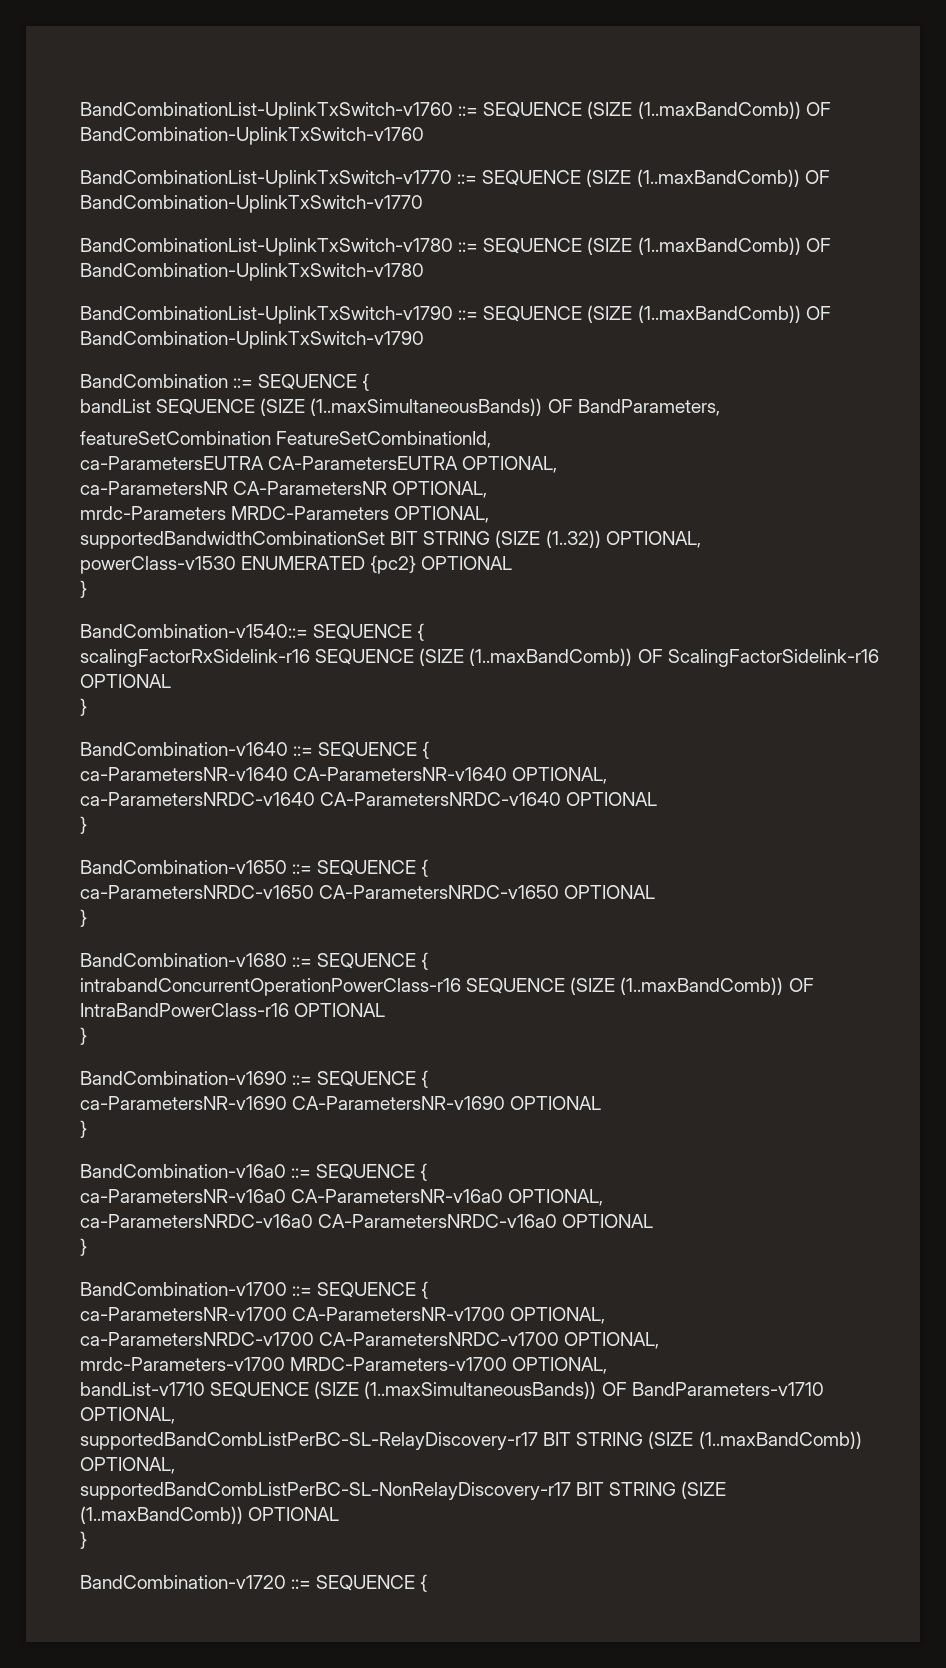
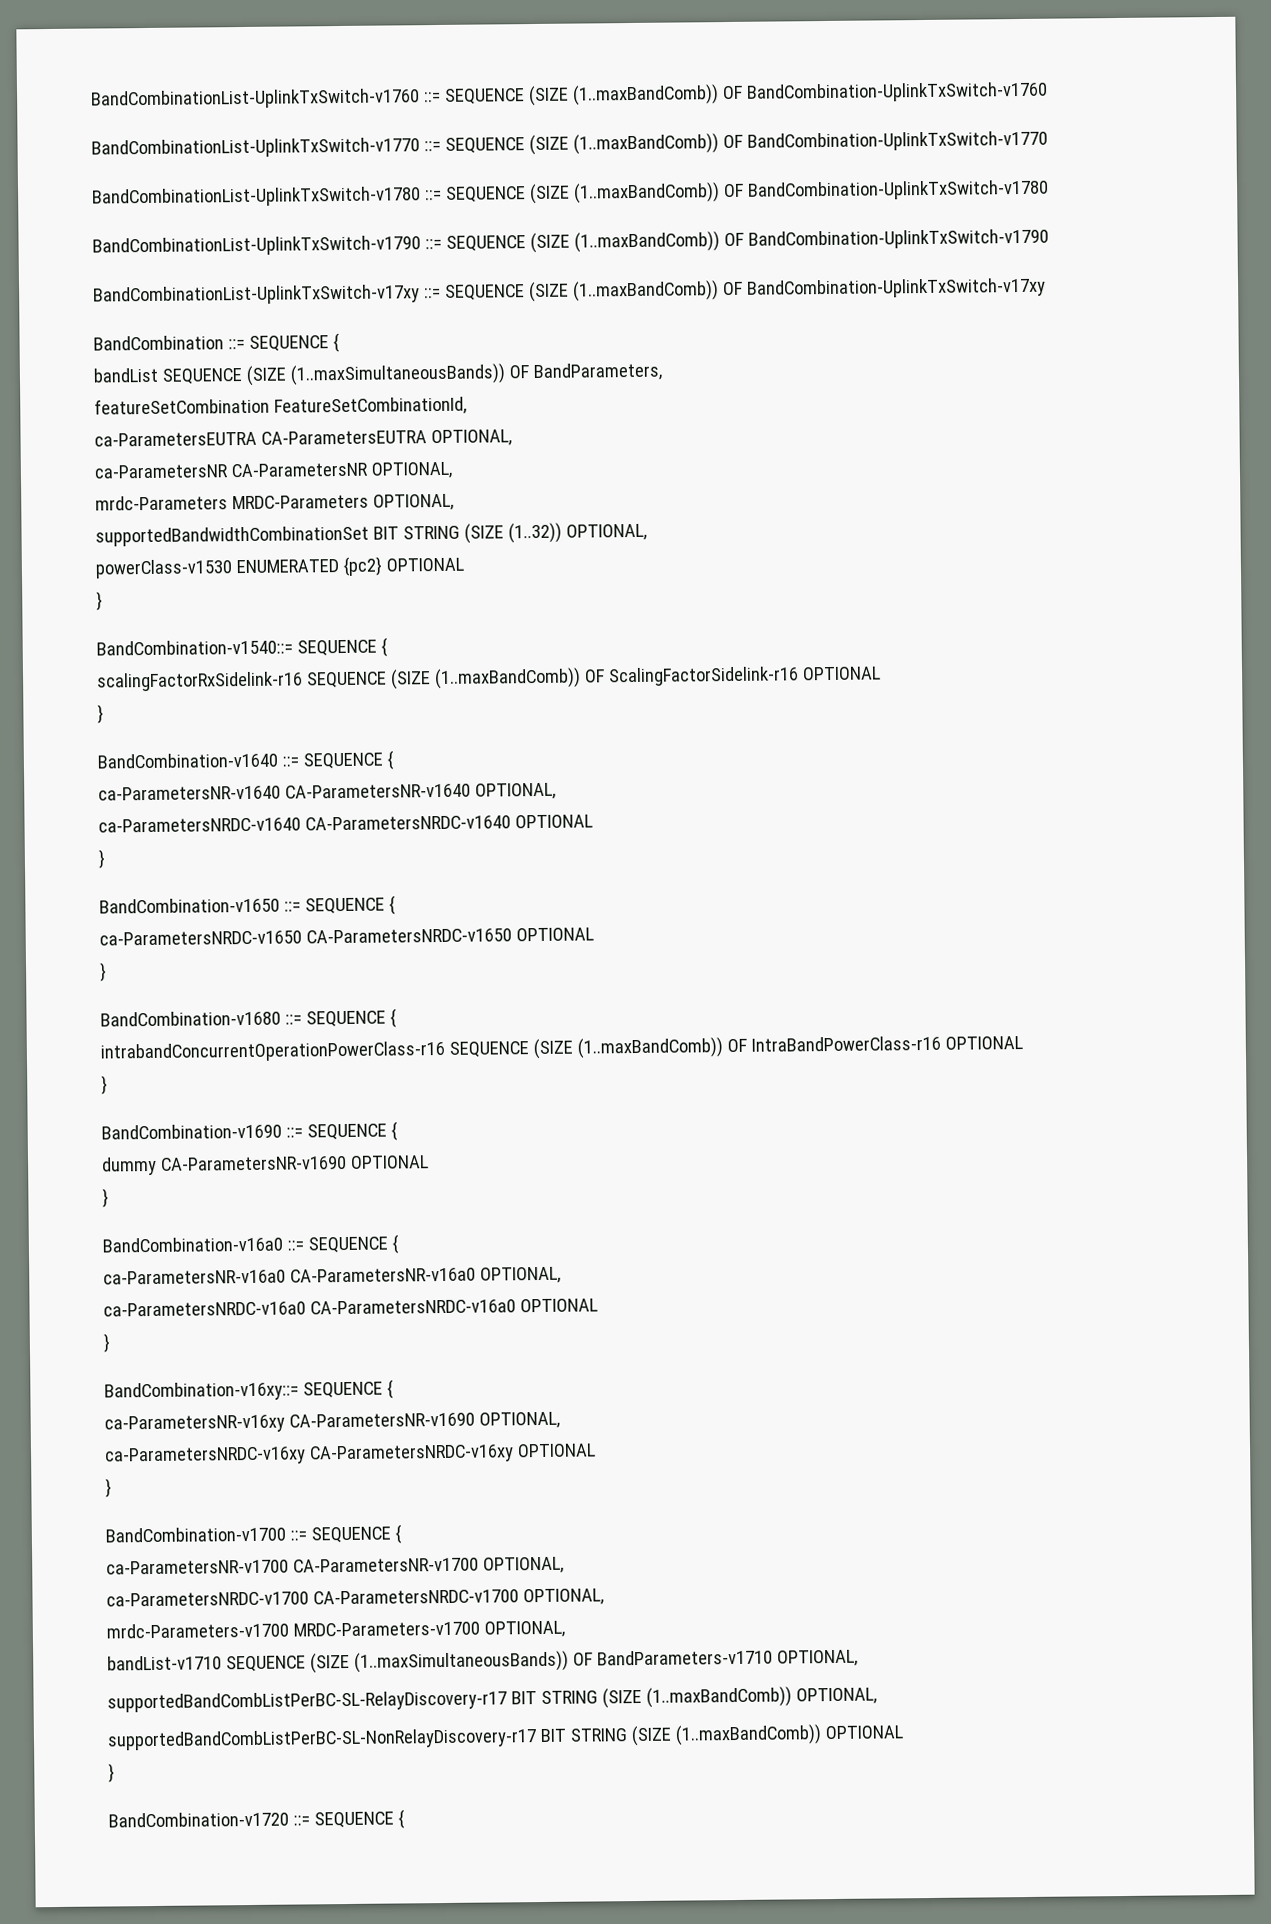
+ BandCombinationList-UplinkTxSwitch-v17xy ::= SEQUENCE (SIZE (1..maxBandComb)) OF BandCombination-UplinkTxSwitch-v17xy
- ca-ParametersNR-v1690 CA-ParametersNR-v1690 OPTIONAL
+ dummy CA-ParametersNR-v1690 OPTIONAL
+ BandCombination-v16xy::= SEQUENCE {
+ ca-ParametersNR-v16xy CA-ParametersNR-v1690 OPTIONAL,
+ ca-ParametersNRDC-v16xy CA-ParametersNRDC-v16xy OPTIONAL
+ }

